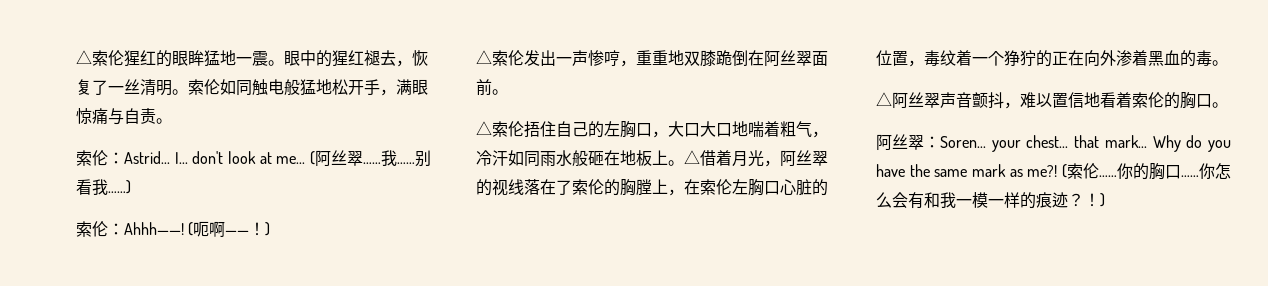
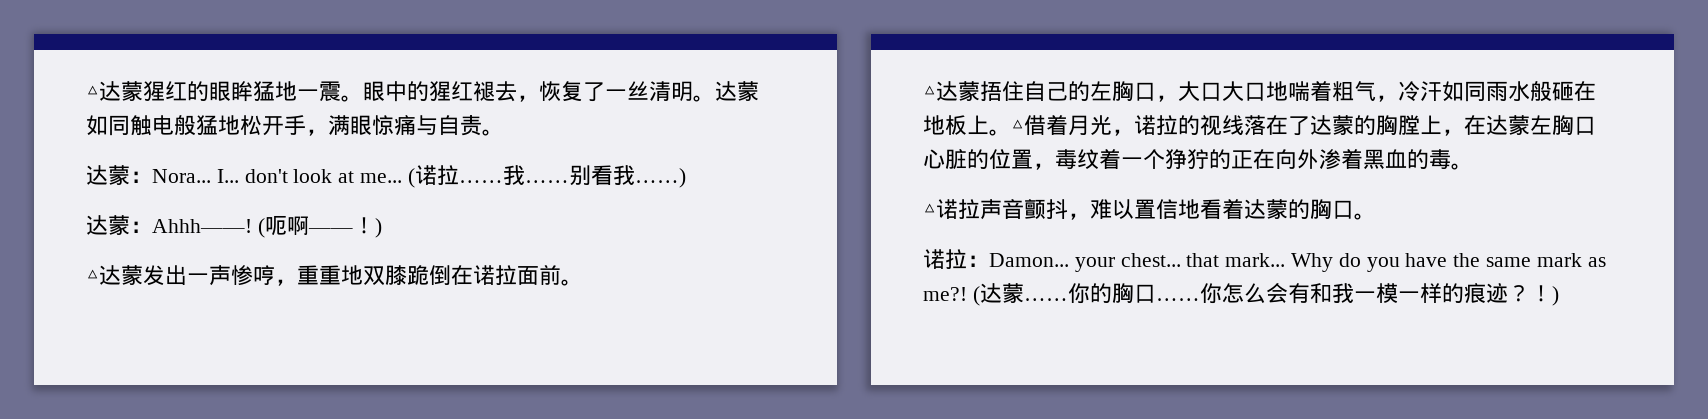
- △索伦猩红的眼眸猛地一震。
+ △达蒙猩红的眼眸猛地一震。
- 索伦如同触电般猛地松开手，满眼惊痛与自责。
+ 达蒙如同触电般猛地松开手，满眼惊痛与自责。
- 索伦：Astrid...
+ 达蒙：Nora...
- (阿丝翠……
+ (诺拉……
- 索伦：Ahhh——!
+ 达蒙：Ahhh——!
- △索伦发出一声惨哼，重重地双膝跪倒在阿丝翠面前。
+ △达蒙发出一声惨哼，重重地双膝跪倒在诺拉面前。
- △索伦捂住自己的左胸口，大口大口地喘着粗气，冷汗如同雨水般砸在地板上。
+ △达蒙捂住自己的左胸口，大口大口地喘着粗气，冷汗如同雨水般砸在地板上。
- △借着月光，阿丝翠的视线落在了索伦的胸膛上，在索伦左胸口心脏的位置，毒纹着一个狰狞的正在向外渗着黑血的毒。
+ △借着月光，诺拉的视线落在了达蒙的胸膛上，在达蒙左胸口心脏的位置，毒纹着一个狰狞的正在向外渗着黑血的毒。
- △阿丝翠声音颤抖，难以置信地看着索伦的胸口。
+ △诺拉声音颤抖，难以置信地看着达蒙的胸口。
- 阿丝翠：Soren... your chest... that mark...
+ 诺拉：Damon... your chest... that mark...
- (索伦……
+ (达蒙……

